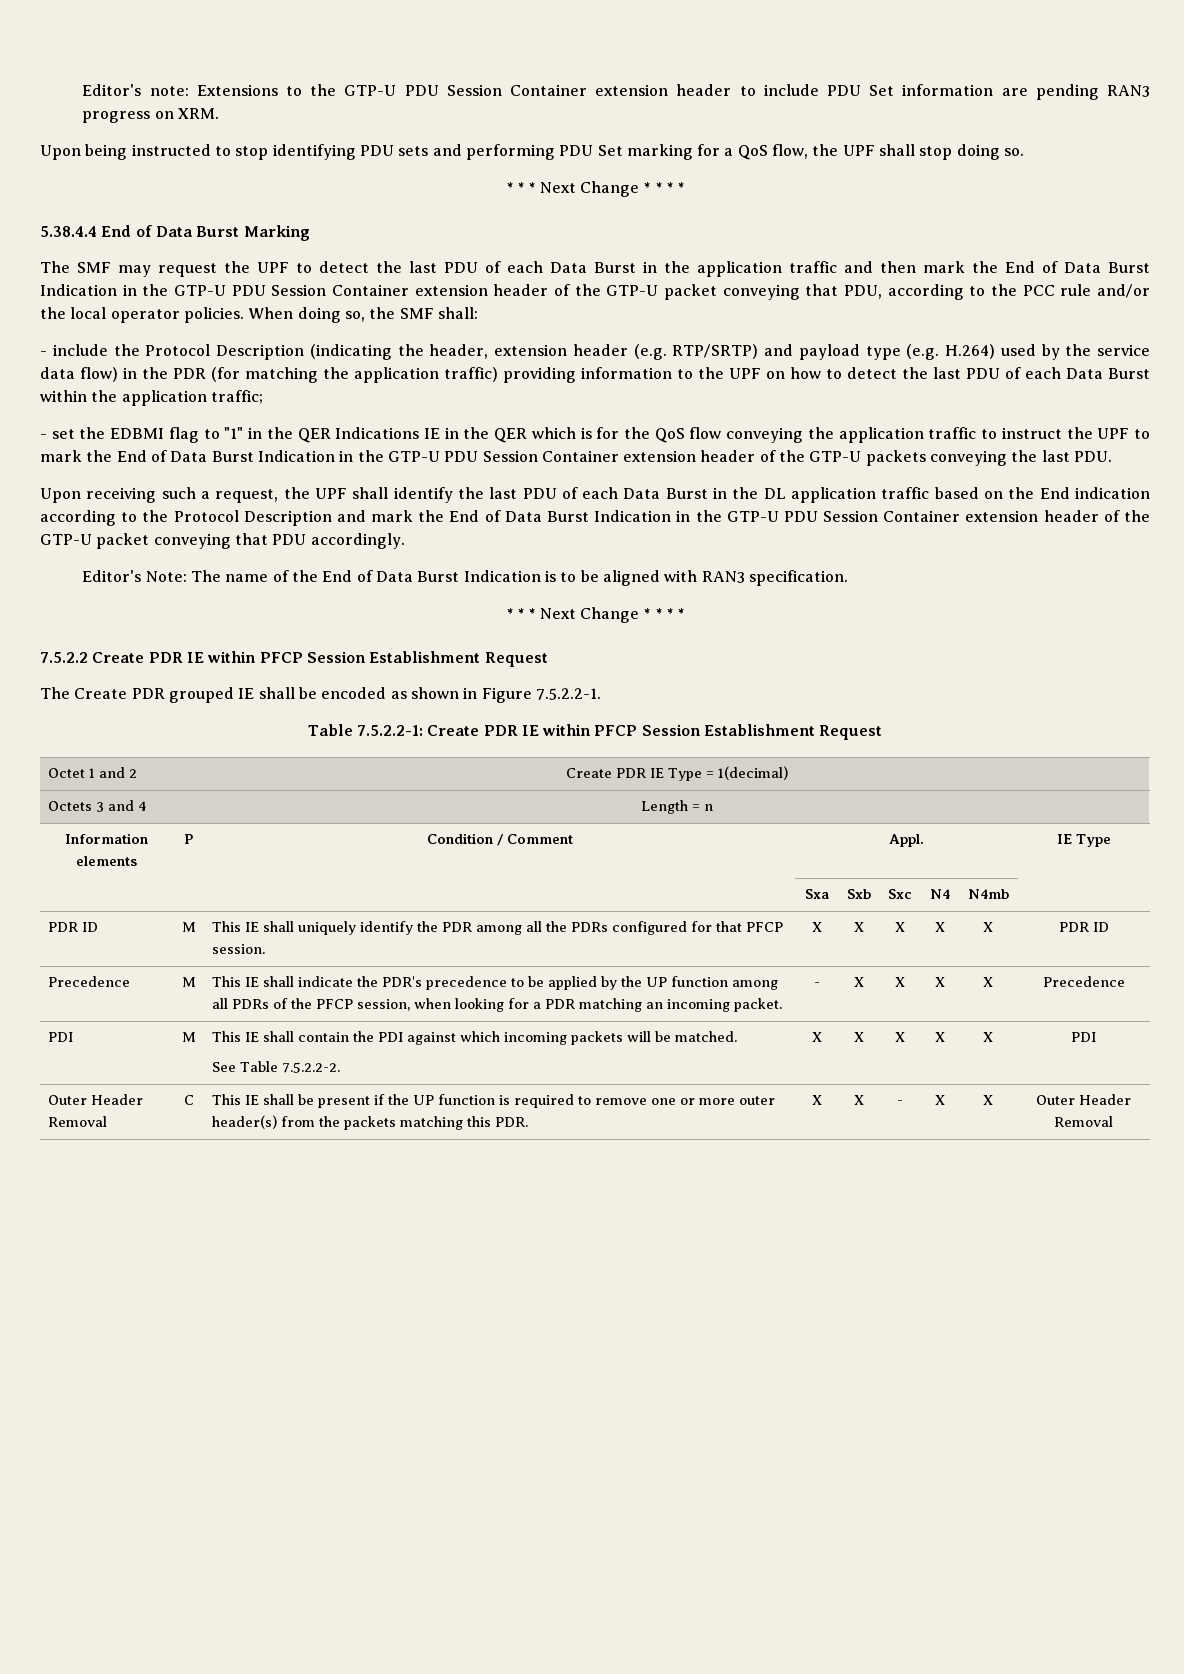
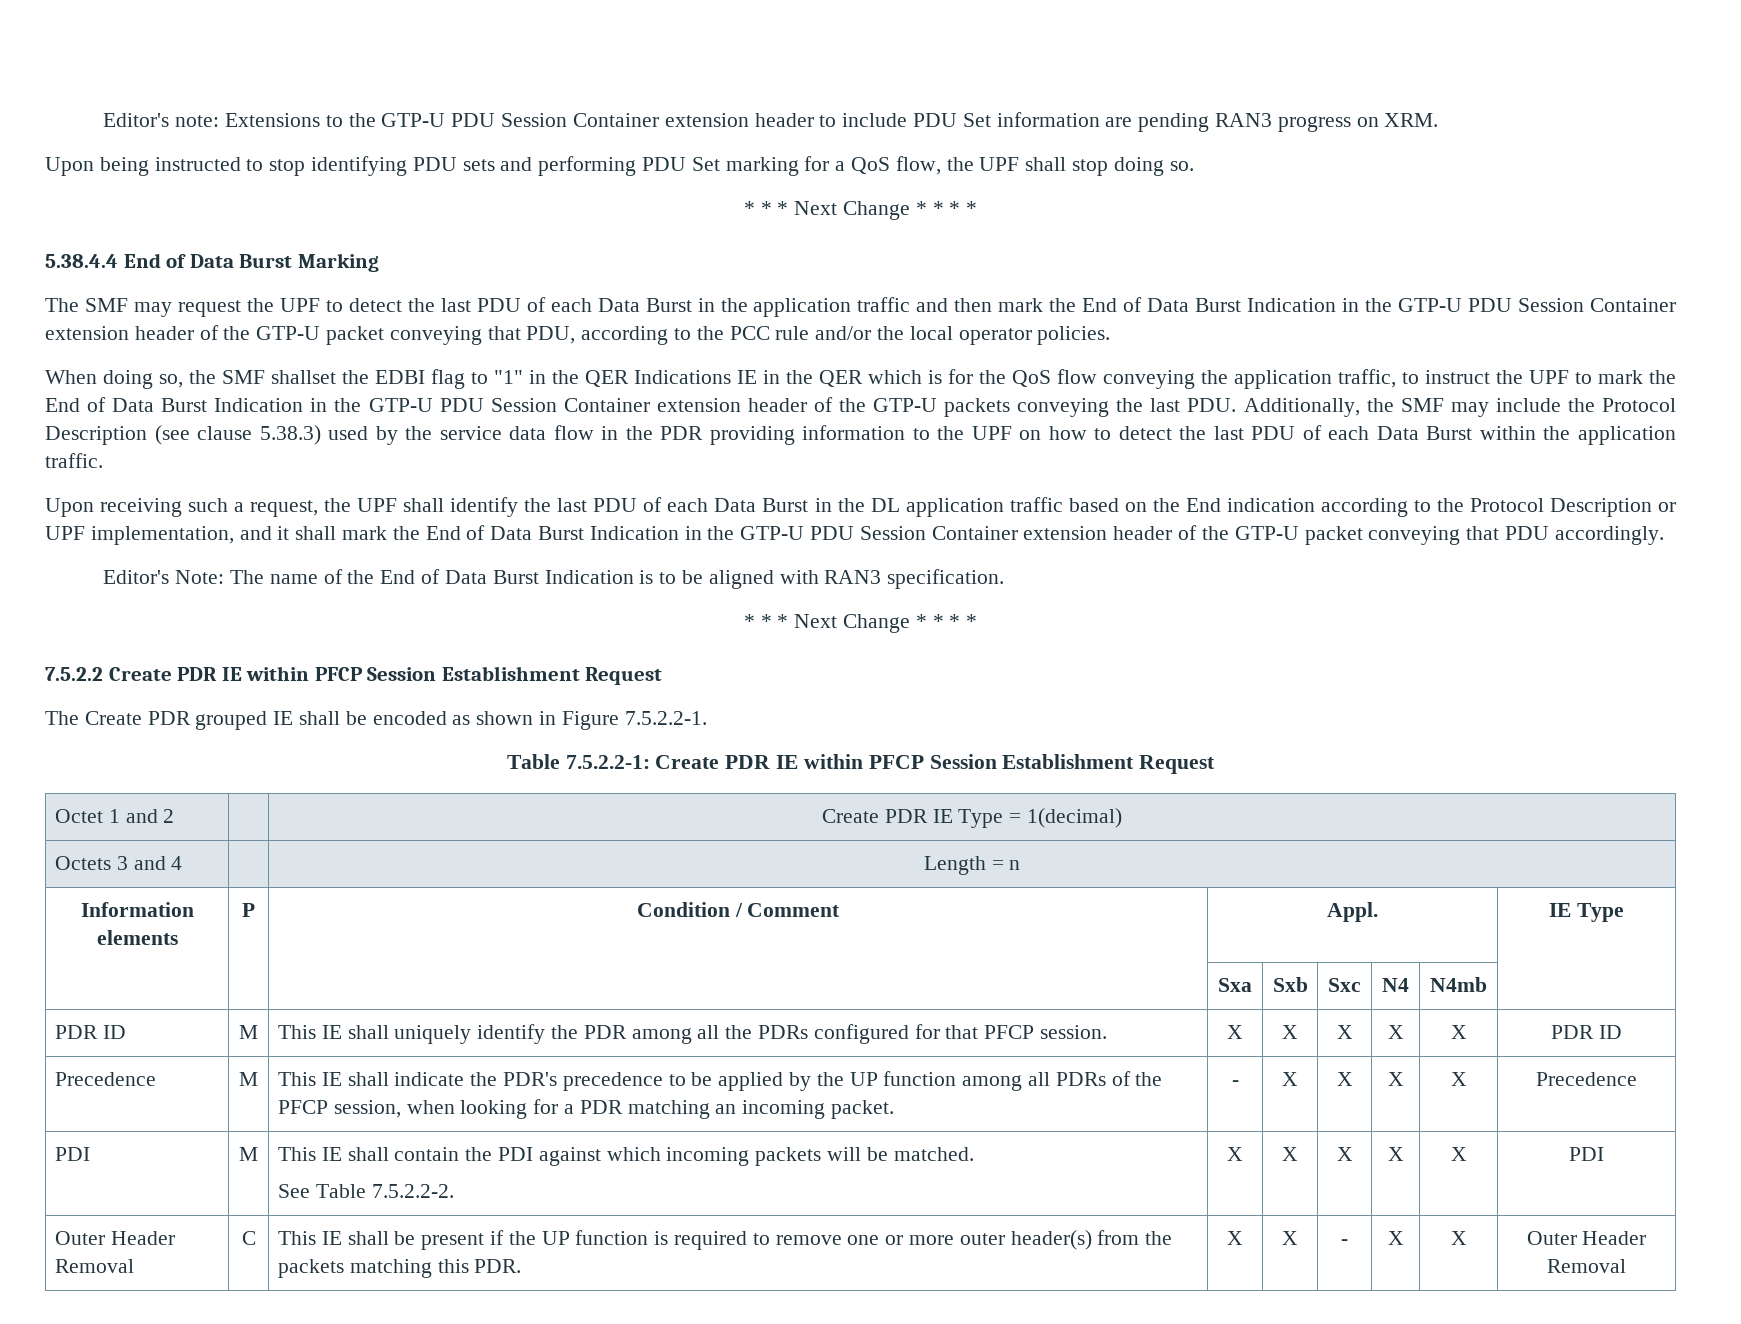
- The SMF may request the UPF to detect the last PDU of each Data Burst in the application traffic and then mark the End of Data Burst Indication in the GTP-U PDU Session Container extension header of the GTP-U packet conveying that PDU, according to the PCC rule and/or the local operator policies. When doing so, the SMF shall:
- - include the Protocol Description (indicating the header, extension header (e.g. RTP/SRTP) and payload type (e.g. H.264) used by the service data flow) in the PDR (for matching the application traffic) providing information to the UPF on how to detect the last PDU of each Data Burst within the application traffic;
- - set the EDBMI flag to "1" in the QER Indications IE in the QER which is for the QoS flow conveying the application traffic to instruct the UPF to mark the End of Data Burst Indication in the GTP-U PDU Session Container extension header of the GTP-U packets conveying the last PDU.
+ The SMF may request the UPF to detect the last PDU of each Data Burst in the application traffic and then mark the End of Data Burst Indication in the GTP-U PDU Session Container extension header of the GTP-U packet conveying that PDU, according to the PCC rule and/or the local operator policies.
+ When doing so, the SMF shallset the EDBI flag to "1" in the QER Indications IE in the QER which is for the QoS flow conveying the application traffic, to instruct the UPF to mark the End of Data Burst Indication in the GTP-U PDU Session Container extension header of the GTP-U packets conveying the last PDU. Additionally, the SMF may include the Protocol Description (see clause 5.38.3) used by the service data flow in the PDR providing information to the UPF on how to detect the last PDU of each Data Burst within the application traffic.
- Upon receiving such a request, the UPF shall identify the last PDU of each Data Burst in the DL application traffic based on the End indication according to the Protocol Description and mark the End of Data Burst Indication in the GTP-U PDU Session Container extension header of the GTP-U packet conveying that PDU accordingly.
+ Upon receiving such a request, the UPF shall identify the last PDU of each Data Burst in the DL application traffic based on the End indication according to the Protocol Description or UPF implementation, and it shall mark the End of Data Burst Indication in the GTP-U PDU Session Container extension header of the GTP-U packet conveying that PDU accordingly.

